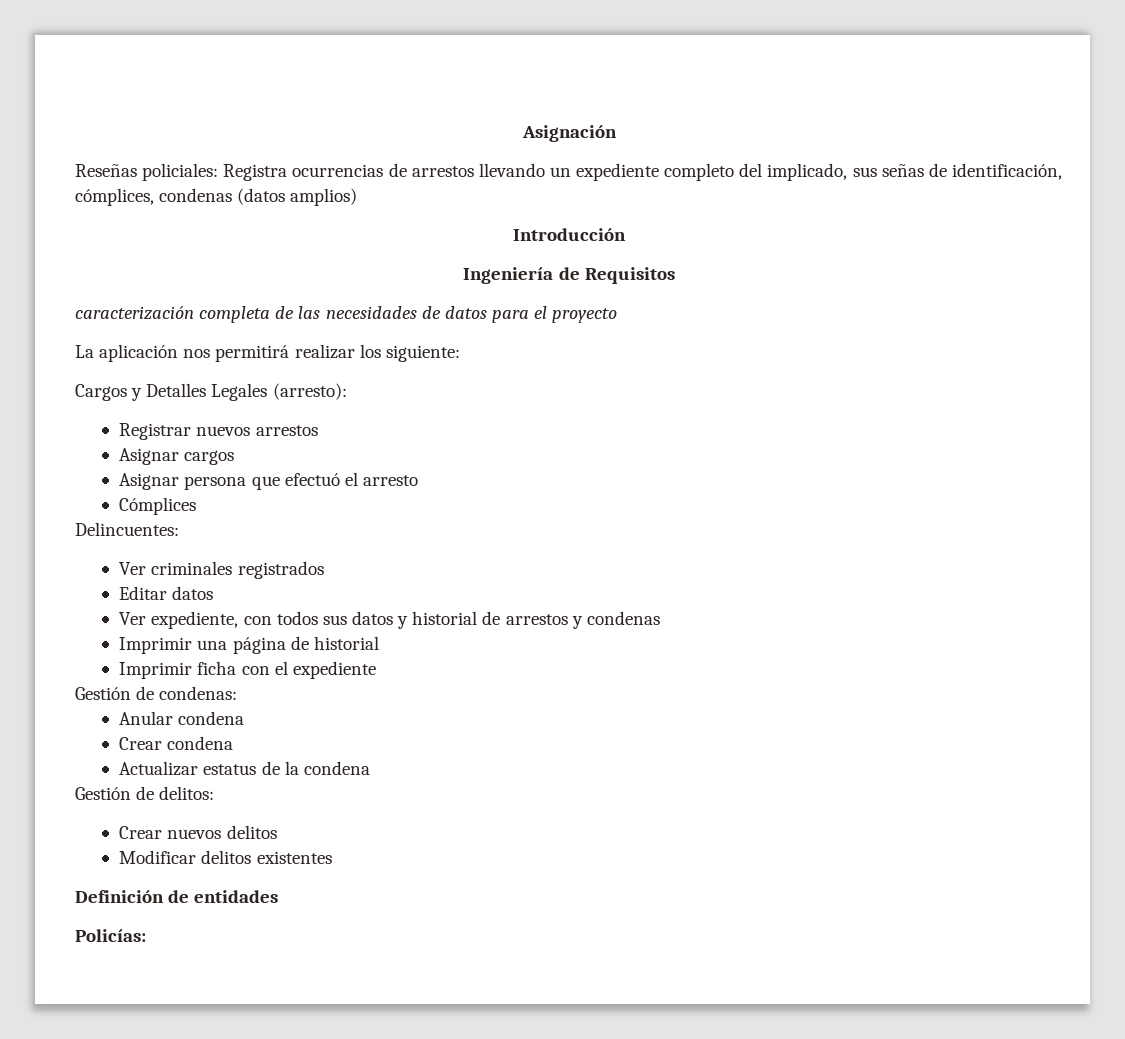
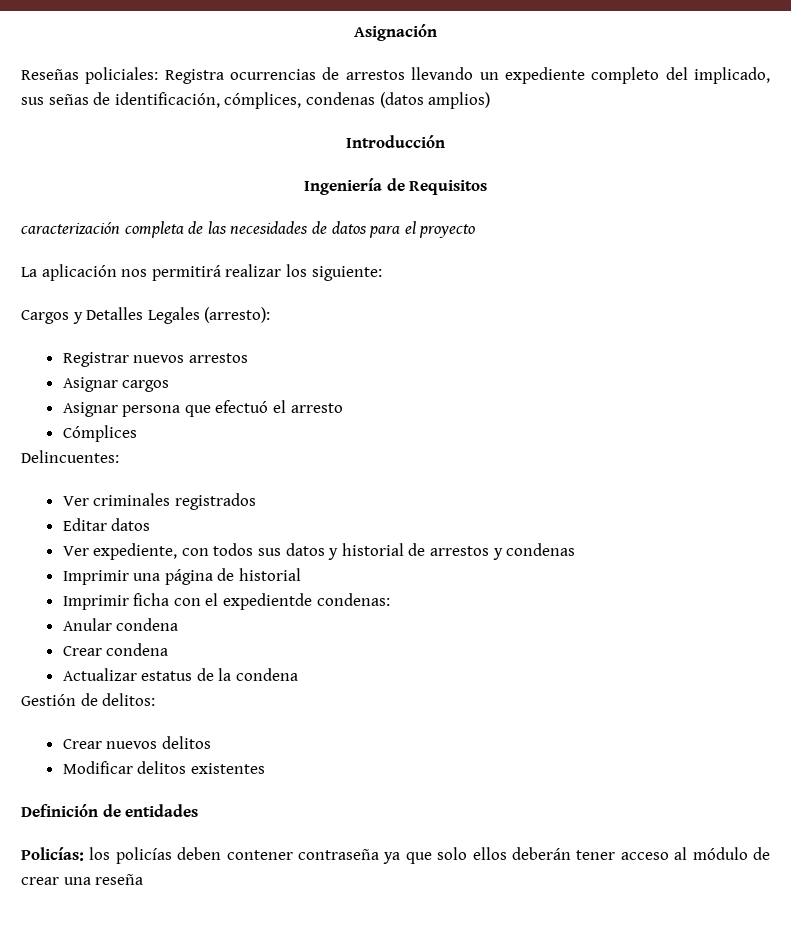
- Imprimir ficha con el expediente
- Gestión de condenas:
+ Imprimir ficha con el expedientde condenas:
- Policías:
+ Policías: los policías deben contener contraseña ya que solo ellos deberán tener acceso al módulo de crear una reseña

